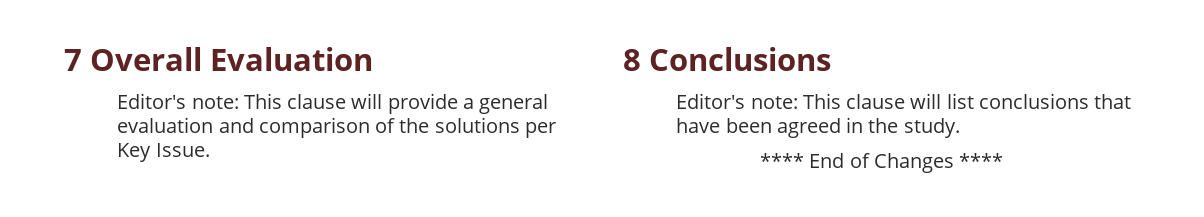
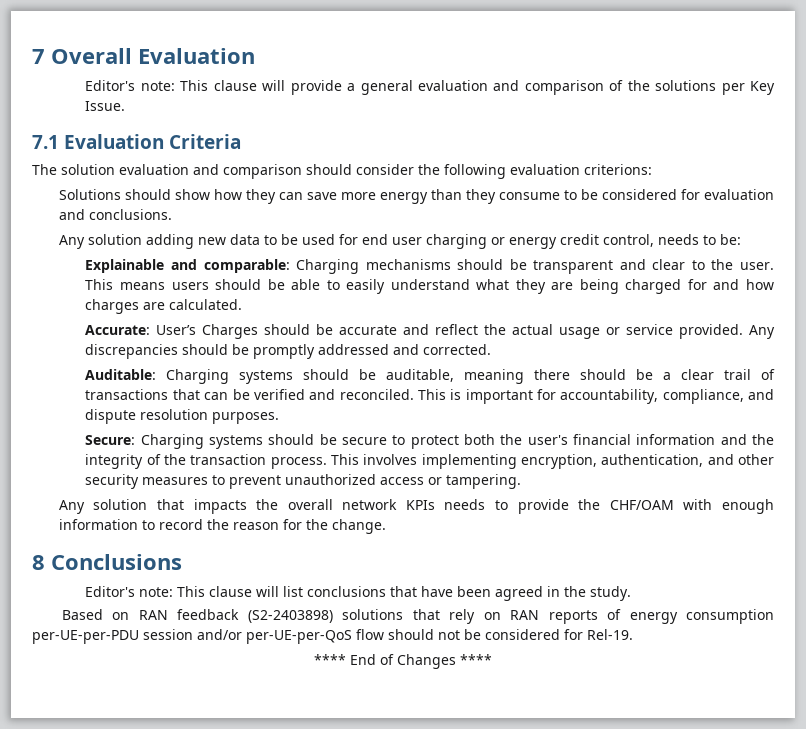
+ 7.1 Evaluation Criteria
+ The solution evaluation and comparison should consider the following evaluation criterions:
+ Solutions should show how they can save more energy than they consume to be considered for evaluation and conclusions.
+ Any solution adding new data to be used for end user charging or energy credit control, needs to be:
+ Explainable and comparable: Charging mechanisms should be transparent and clear to the user. This means users should be able to easily understand what they are being charged for and how charges are calculated.
+ Accurate: User’s Charges should be accurate and reflect the actual usage or service provided. Any discrepancies should be promptly addressed and corrected.
+ Auditable: Charging systems should be auditable, meaning there should be a clear trail of transactions that can be verified and reconciled. This is important for accountability, compliance, and dispute resolution purposes.
+ Secure: Charging systems should be secure to protect both the user's financial information and the integrity of the transaction process. This involves implementing encryption, authentication, and other security measures to prevent unauthorized access or tampering.
+ Any solution that impacts the overall network KPIs needs to provide the CHF/OAM with enough information to record the reason for the change.
+ Based on RAN feedback (S2-2403898) solutions that rely on RAN reports of energy consumption per-UE-per-PDU session and/or per-UE-per-QoS flow should not be considered for Rel-19.

